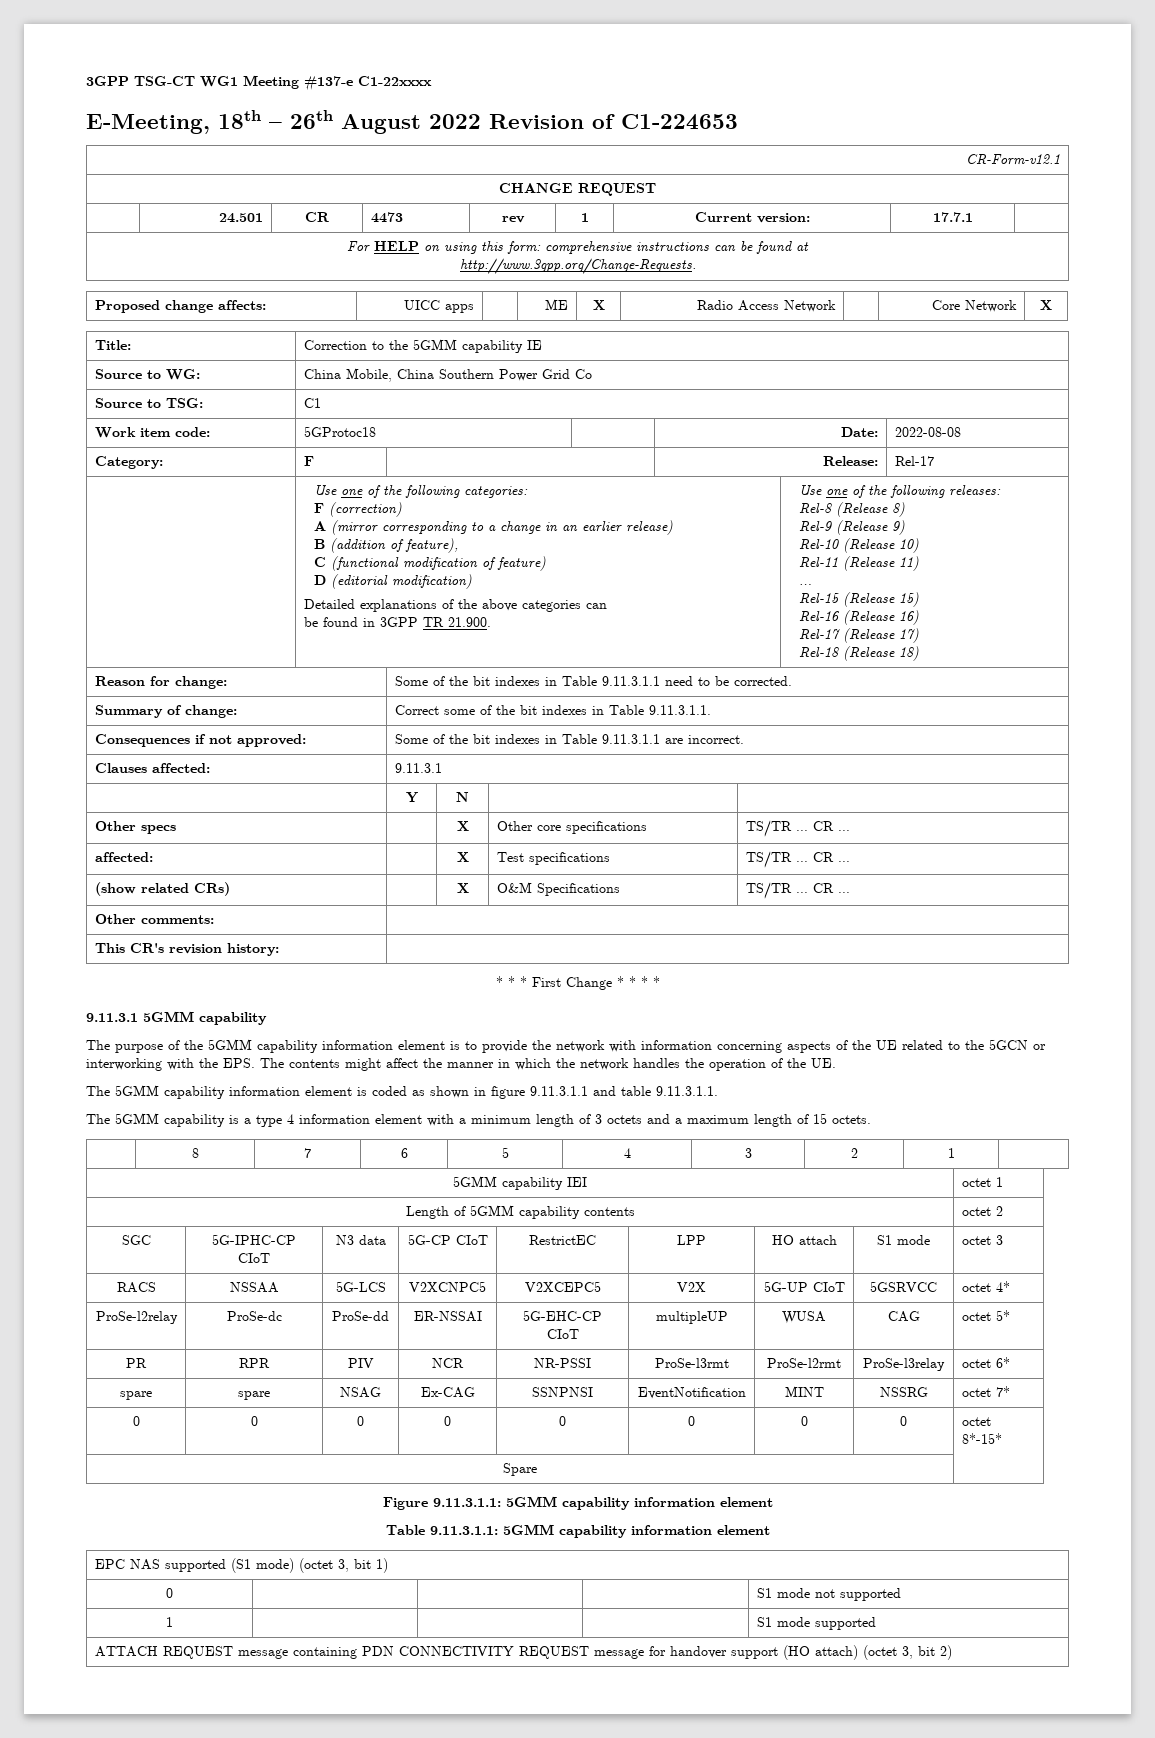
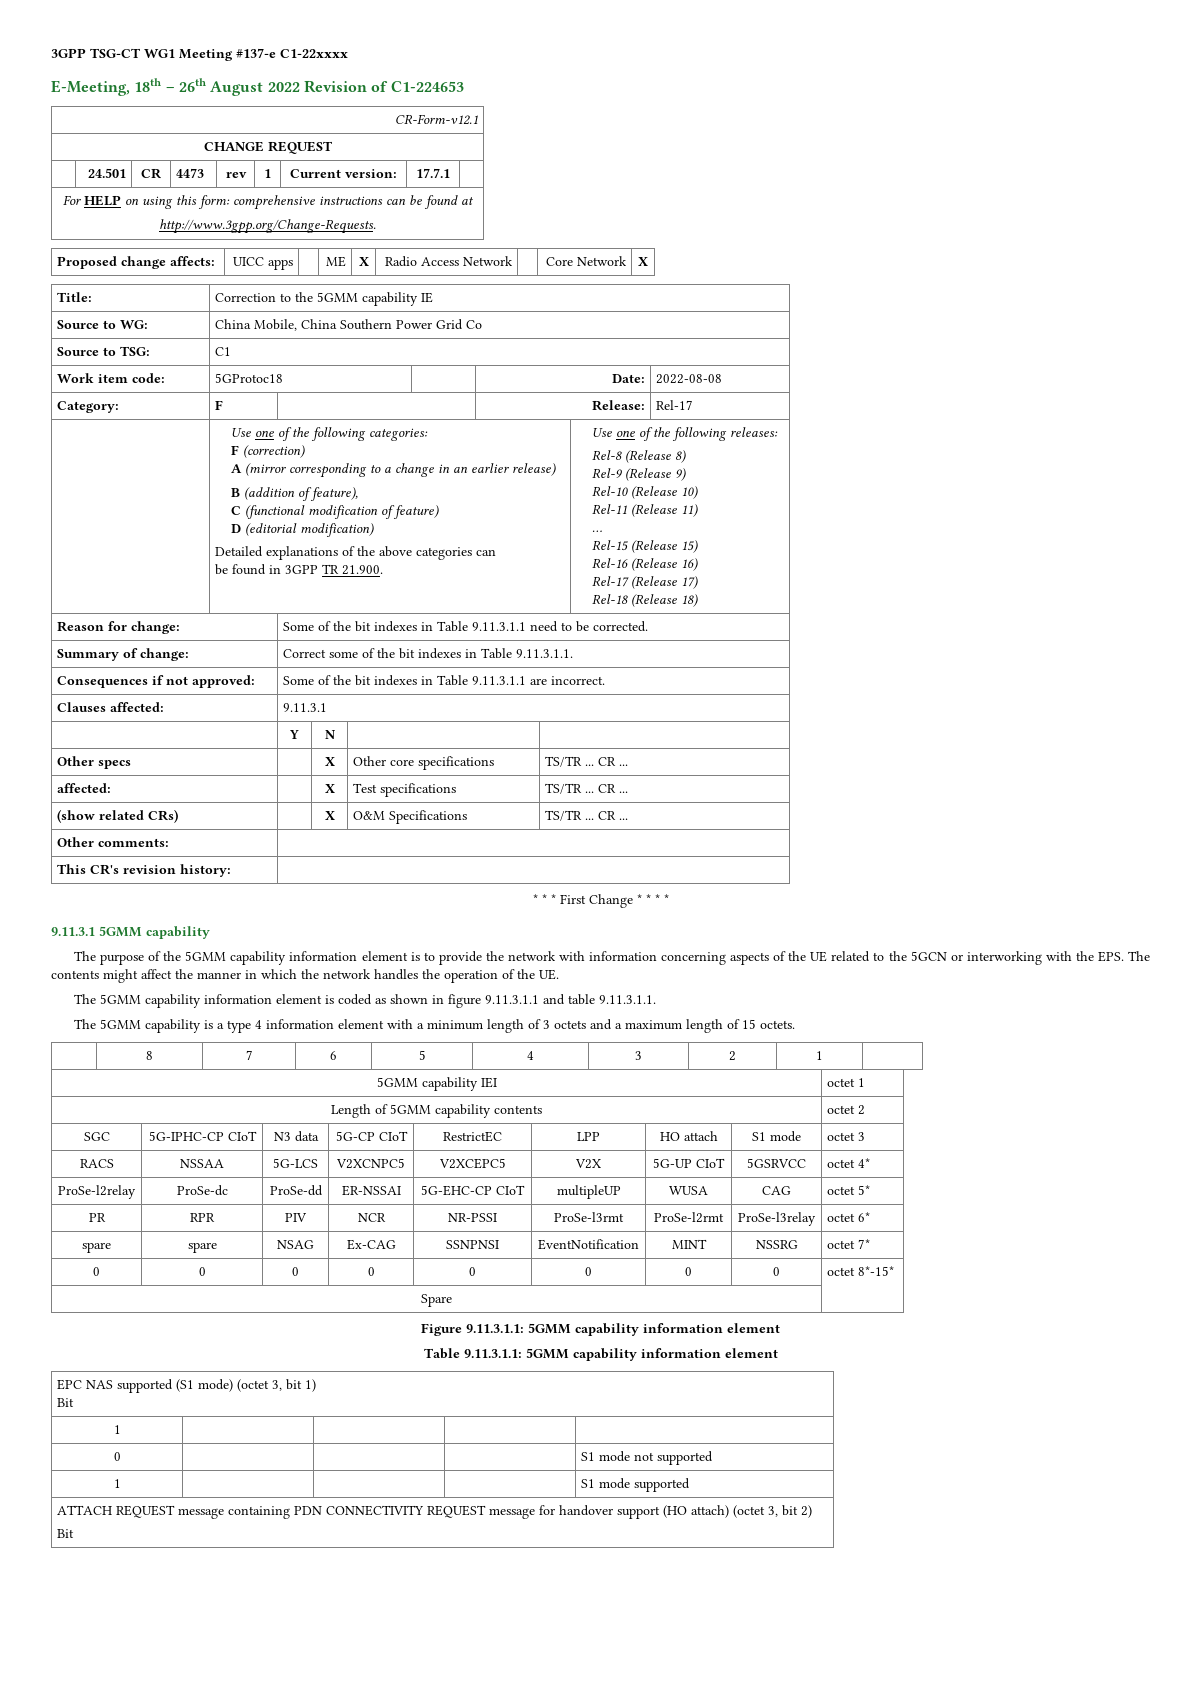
  EPC NAS supported (S1 mode) (octet 3, bit 1)
+ Bit
+ 1 | | | |
  ATTACH REQUEST message containing PDN CONNECTIVITY REQUEST message for handover support (HO attach) (octet 3, bit 2)
+ Bit

